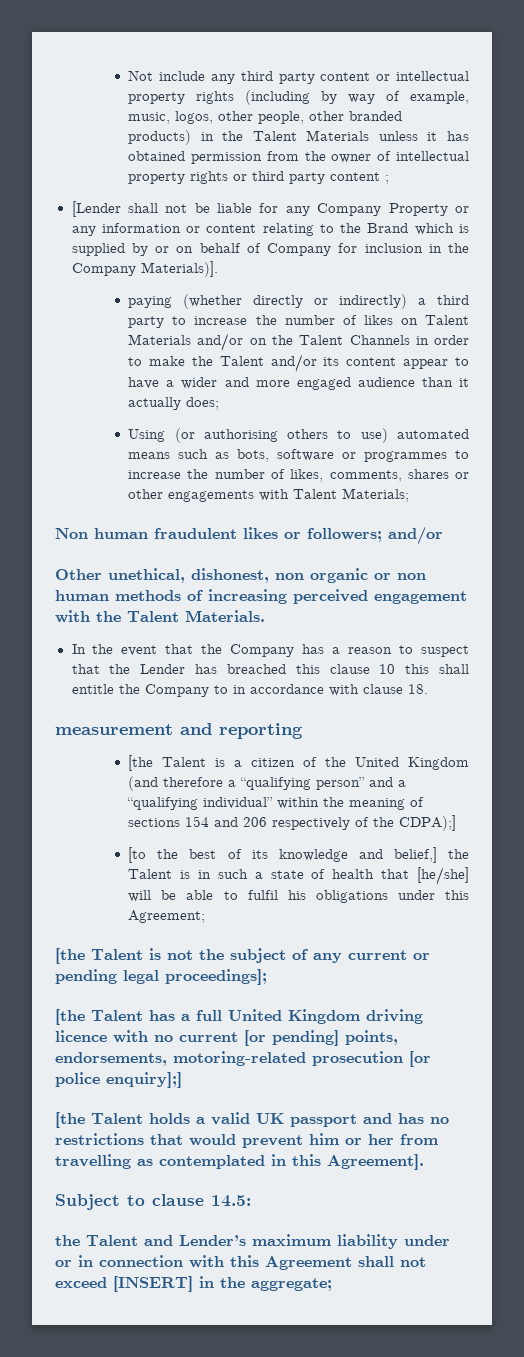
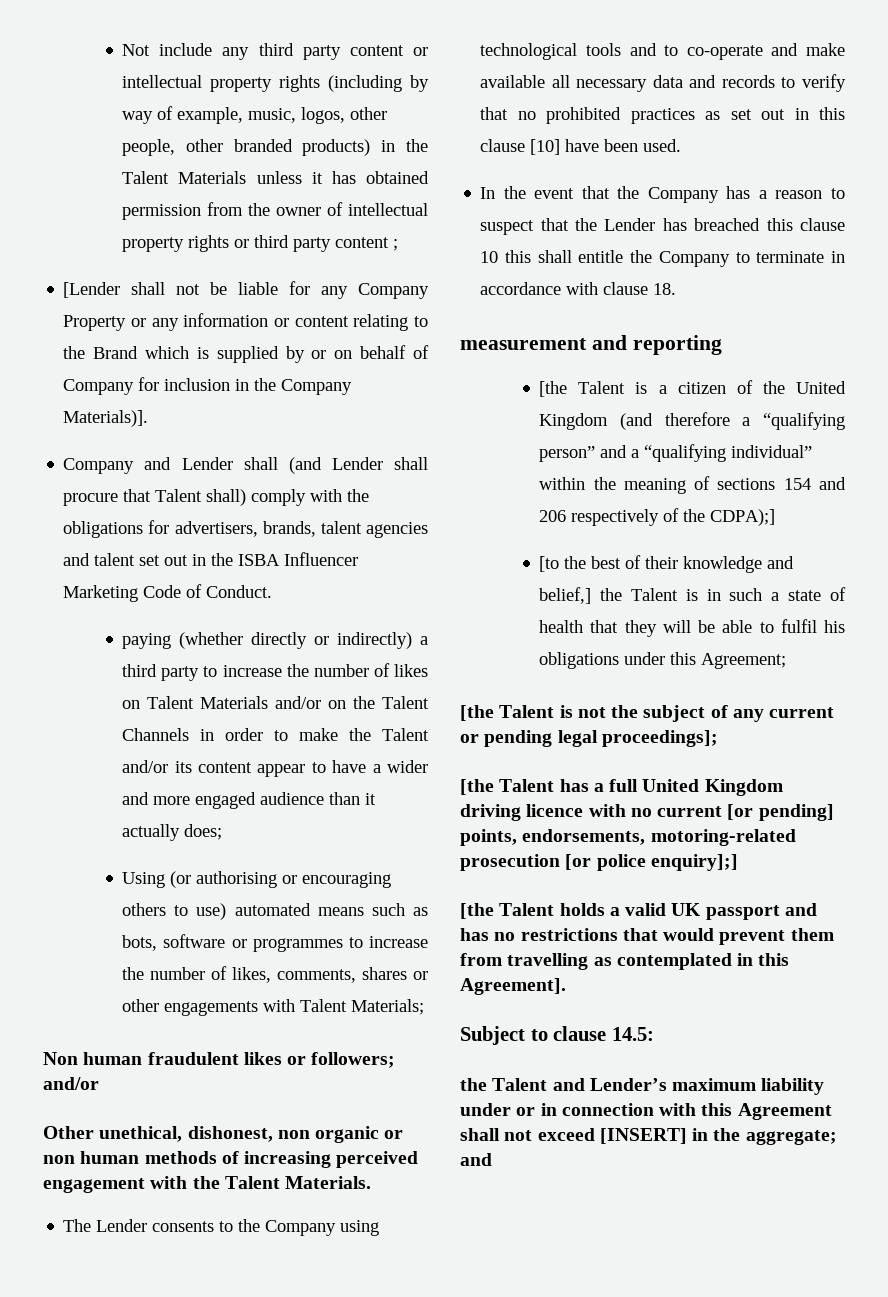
+ Company and Lender shall (and Lender shall procure that Talent shall) comply with the obligations for advertisers, brands, talent agencies and talent set out in the ISBA Influencer Marketing Code of Conduct.
- Using (or authorising others to use) automated means such as bots, software or programmes to increase the number of likes, comments, shares or other engagements with Talent Materials;
+ Using (or authorising or encouraging others to use) automated means such as bots, software or programmes to increase the number of likes, comments, shares or other engagements with Talent Materials;
+ The Lender consents to the Company using technological tools and to co-operate and make available all necessary data and records to verify that no prohibited practices as set out in this clause [10] have been used.
- In the event that the Company has a reason to suspect that the Lender has breached this clause 10 this shall entitle the Company to in accordance with clause 18.
+ In the event that the Company has a reason to suspect that the Lender has breached this clause 10 this shall entitle the Company to terminate in accordance with clause 18.
- [to the best of its knowledge and belief,] the Talent is in such a state of health that [he/she] will be able to fulfil his obligations under this Agreement;
+ [to the best of their knowledge and belief,] the Talent is in such a state of health that they will be able to fulfil his obligations under this Agreement;
- [the Talent holds a valid UK passport and has no restrictions that would prevent him or her from travelling as contemplated in this Agreement].
+ [the Talent holds a valid UK passport and has no restrictions that would prevent them from travelling as contemplated in this Agreement].
- the Talent and Lender’s maximum liability under or in connection with this Agreement shall not exceed [INSERT] in the aggregate;
+ the Talent and Lender’s maximum liability under or in connection with this Agreement shall not exceed [INSERT] in the aggregate; and

